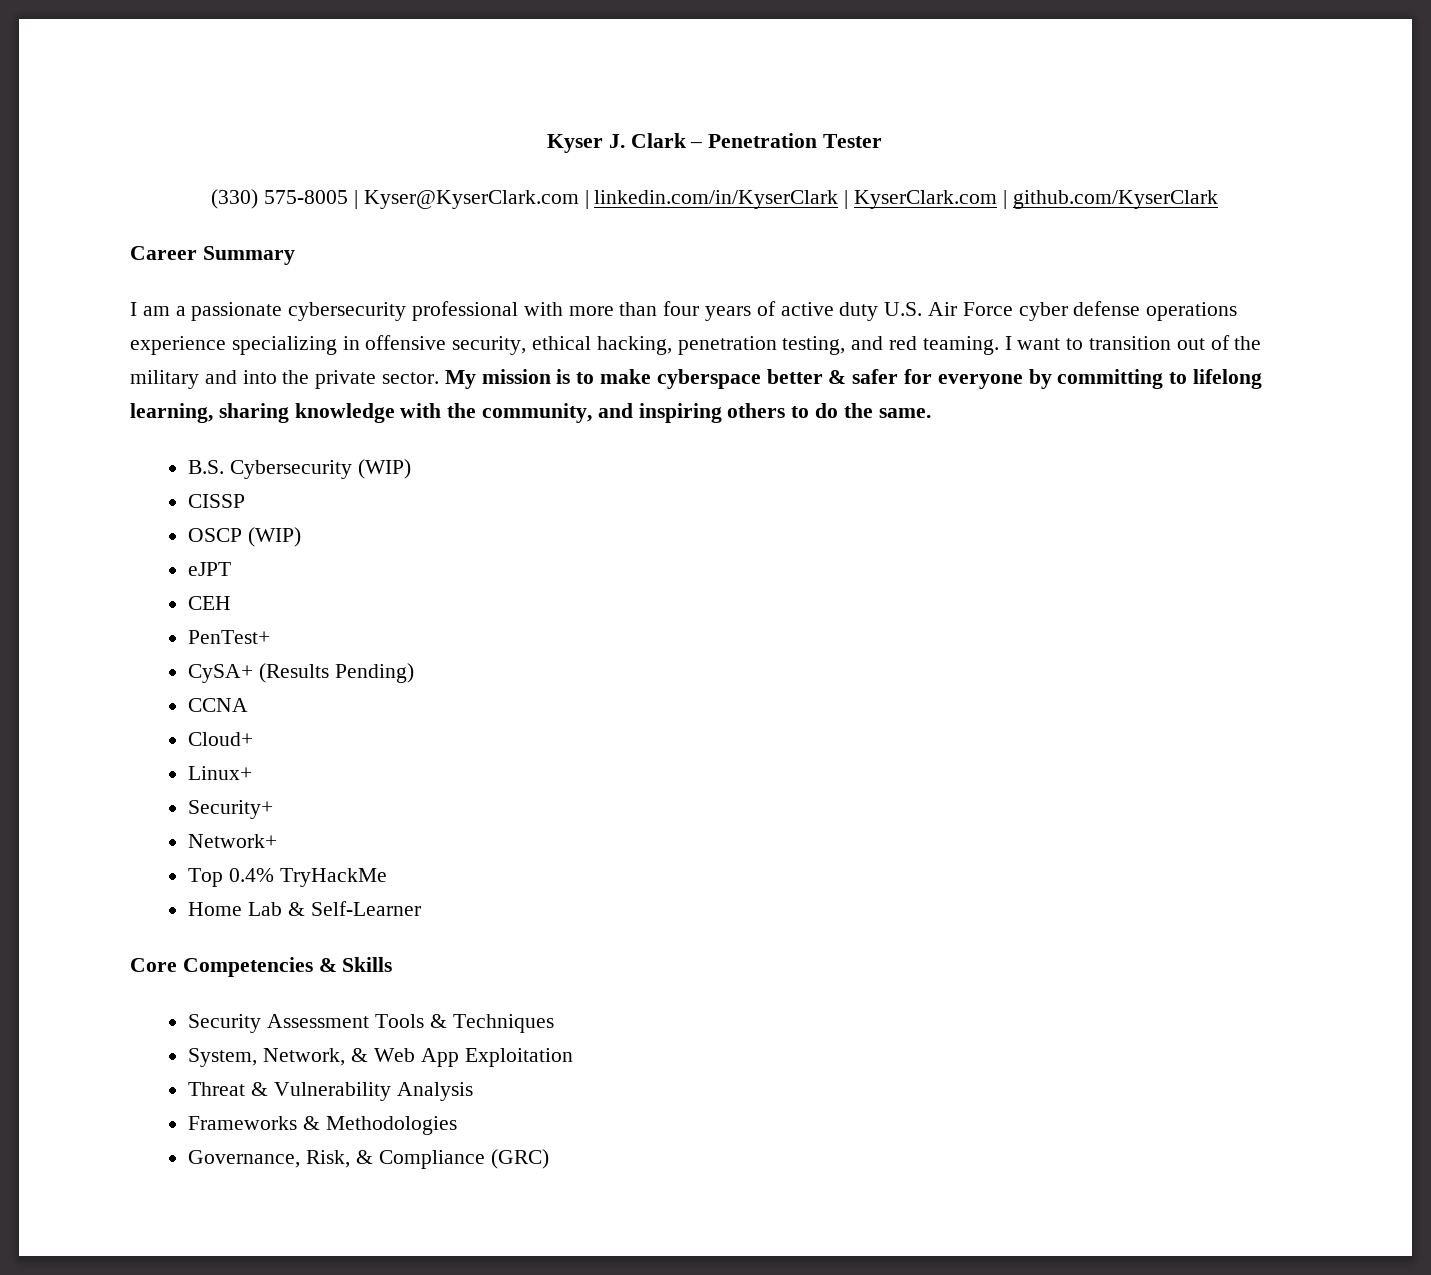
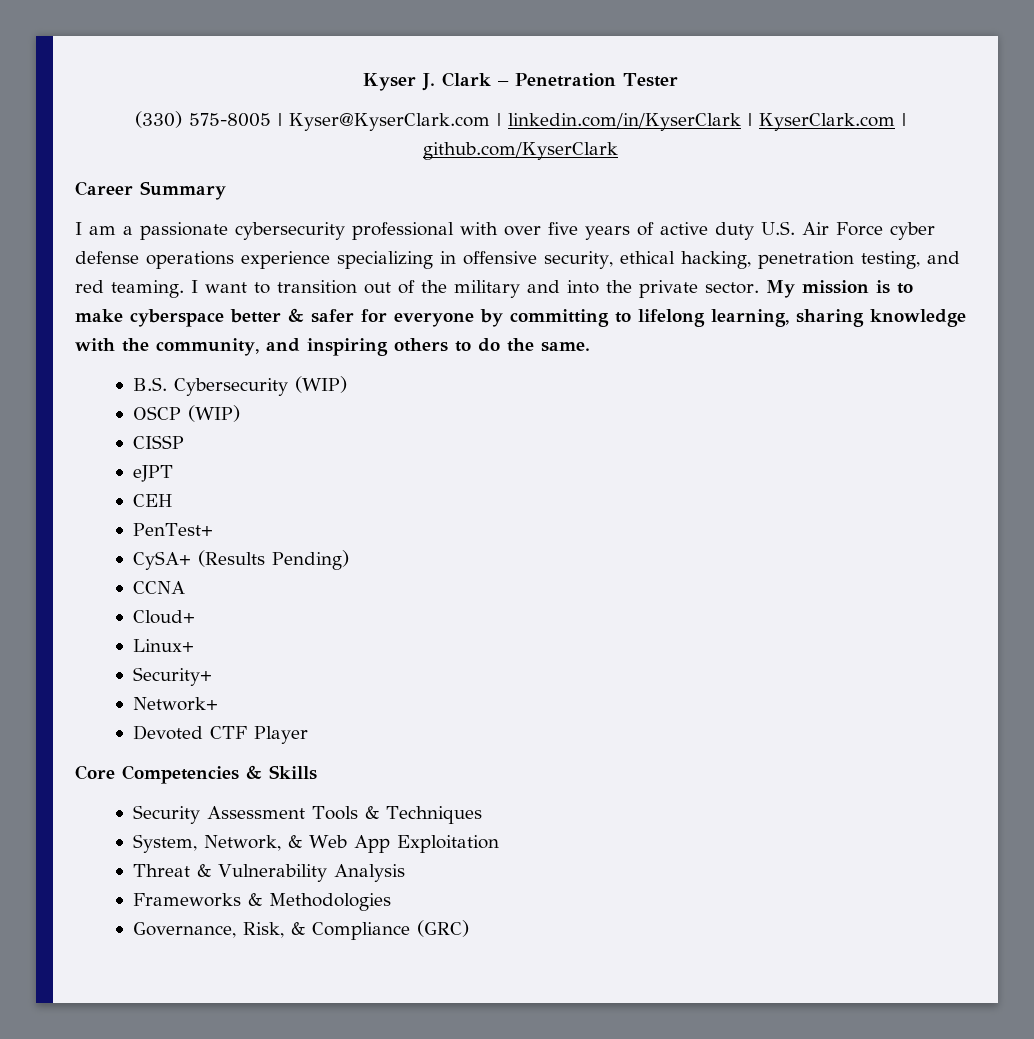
- I am a passionate cybersecurity professional with more than four years of active duty U.S. Air Force cyber defense operations experience specializing in offensive security, ethical hacking, penetration testing, and red teaming.
+ I am a passionate cybersecurity professional with over five years of active duty U.S. Air Force cyber defense operations experience specializing in offensive security, ethical hacking, penetration testing, and red teaming.
- CISSP
+ CISSP
- Top 0.4% TryHackMe
- Home Lab & Self-Learner
+ Devoted CTF Player

